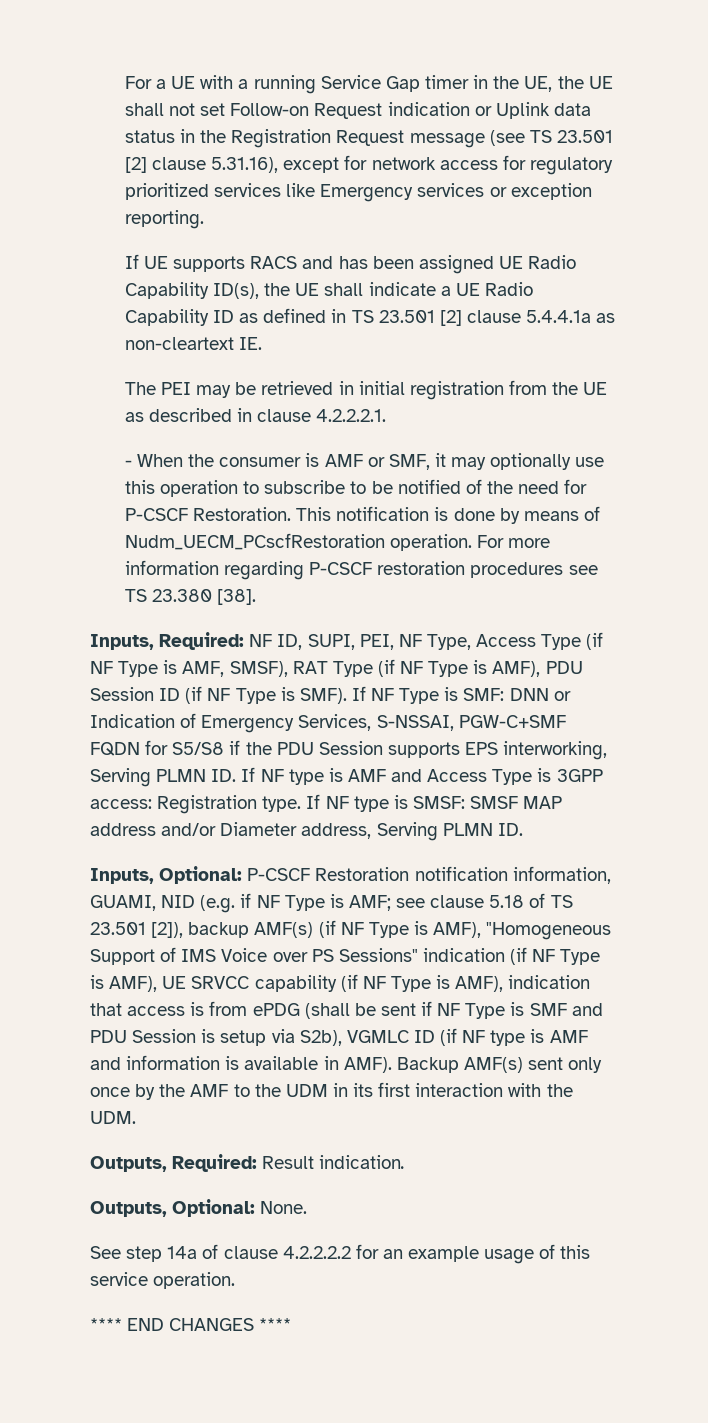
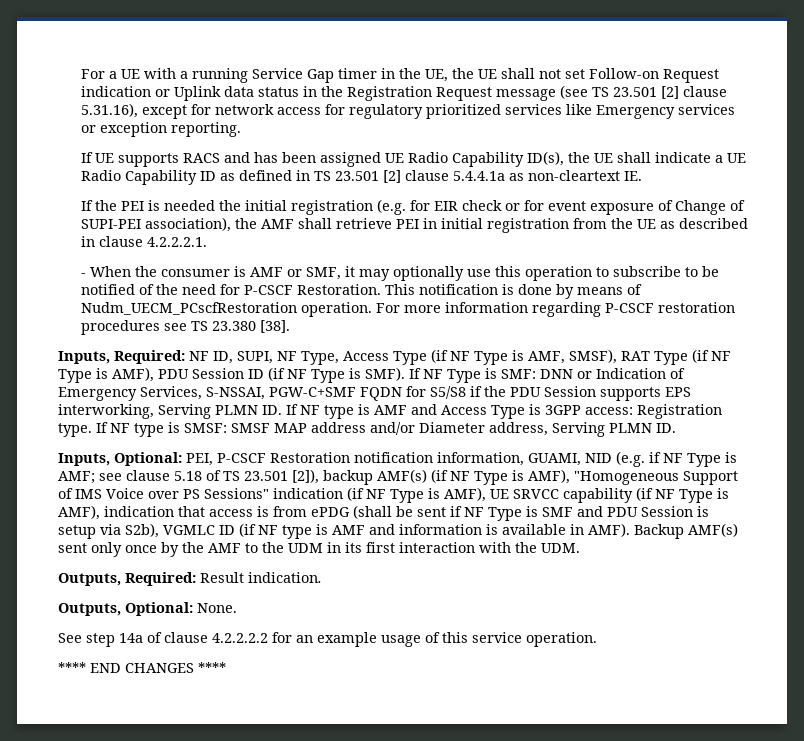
- The PEI may be retrieved in initial registration from the UE as described in clause 4.2.2.2.1.
+ If the PEI is needed the initial registration (e.g. for EIR check or for event exposure of Change of SUPI-PEI association), the AMF shall retrieve PEI in initial registration from the UE as described in clause 4.2.2.2.1.
- Inputs, Required: NF ID, SUPI, PEI, NF Type, Access Type (if NF Type is AMF, SMSF), RAT Type (if NF Type is AMF), PDU Session ID (if NF Type is SMF).
+ Inputs, Required: NF ID, SUPI, NF Type, Access Type (if NF Type is AMF, SMSF), RAT Type (if NF Type is AMF), PDU Session ID (if NF Type is SMF).
- P-CSCF Restoration notification information, GUAMI, NID (e.g. if NF Type is AMF;
+ PEI, P-CSCF Restoration notification information, GUAMI, NID (e.g. if NF Type is AMF;

